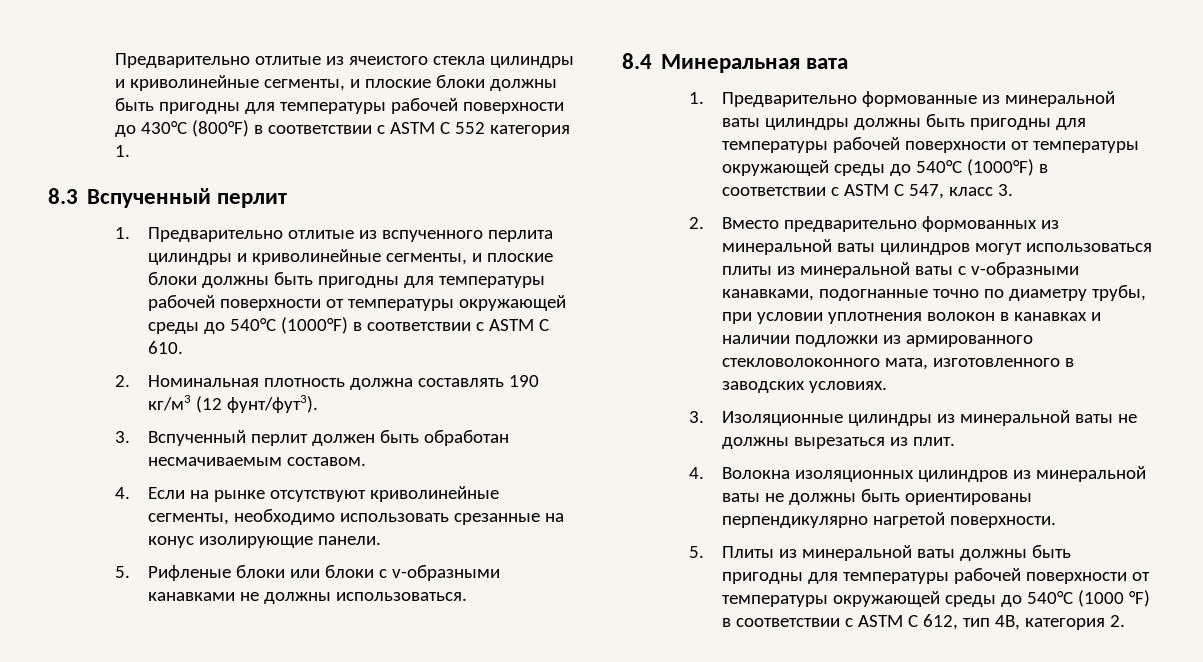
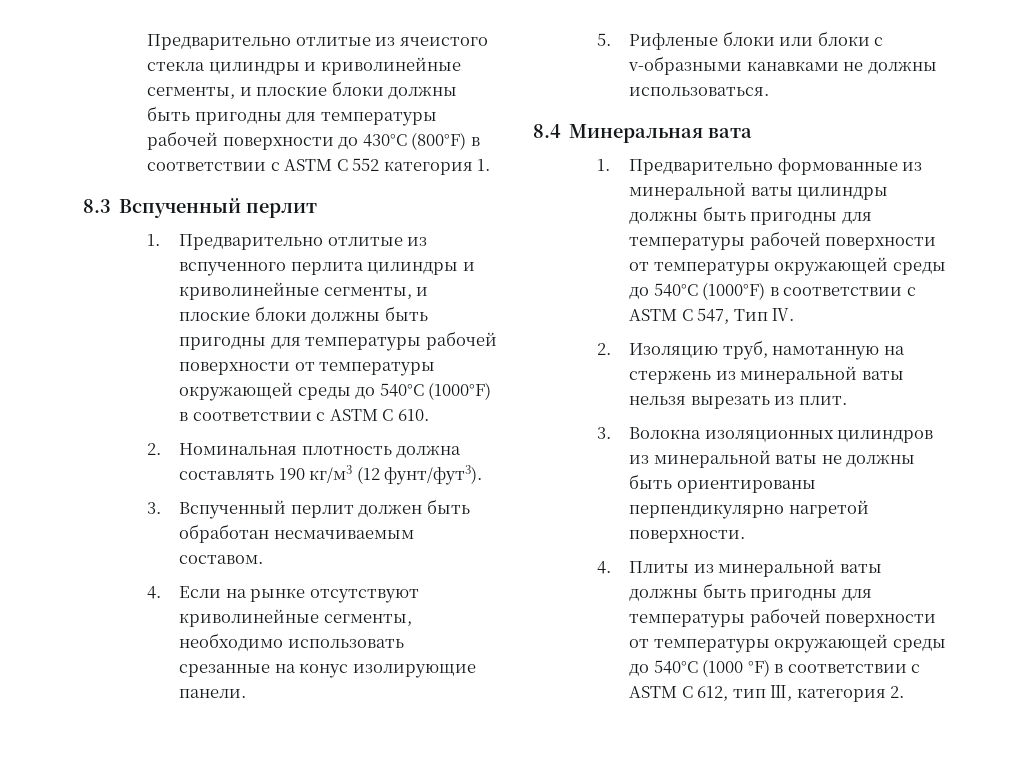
- 1. Предварительно формованные из минеральной ваты цилиндры должны быть пригодны для температуры рабочей поверхности от температуры окружающей среды до 540°C (1000°F) в соответствии с ASTM C 547, класс 3.
- 2. Вместо предварительно формованных из минеральной ваты цилиндров могут использоваться плиты из минеральной ваты с v-образными канавками, подогнанные точно по диаметру трубы, при условии уплотнения волокон в канавках и наличии подложки из армированного стекловолоконного мата, изготовленного в заводских условиях.
- 3. Изоляционные цилиндры из минеральной ваты не должны вырезаться из плит.
+ 1. Предварительно формованные из минеральной ваты цилиндры должны быть пригодны для температуры рабочей поверхности от температуры окружающей среды до 540°C (1000°F) в соответствии с ASTM C 547, Тип Ⅳ.
+ 2. Изоляцию труб, намотанную на стержень из минеральной ваты нельзя вырезать из плит.
- 4. Волокна изоляционных цилиндров из минеральной ваты не должны быть ориентированы перпендикулярно нагретой поверхности.
+ 3. Волокна изоляционных цилиндров из минеральной ваты не должны быть ориентированы перпендикулярно нагретой поверхности.
- 5. Плиты из минеральной ваты должны быть пригодны для температуры рабочей поверхности от температуры окружающей среды до 540°C (1000 °F) в соответствии с ASTM C 612, тип 4B, категория 2.
+ 4. Плиты из минеральной ваты должны быть пригодны для температуры рабочей поверхности от температуры окружающей среды до 540°C (1000 °F) в соответствии с ASTM C 612, тип Ⅲ, категория 2.

